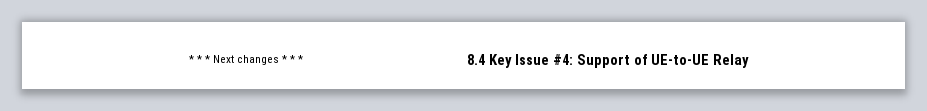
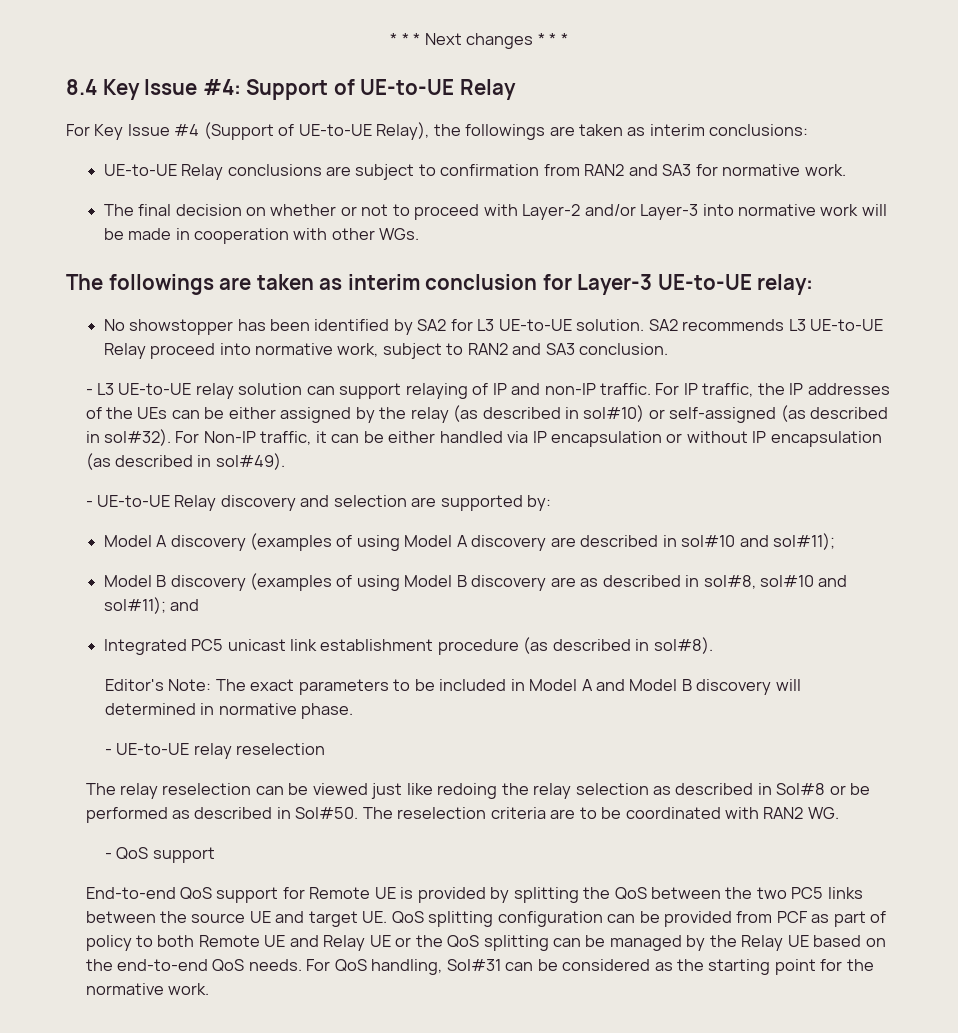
+ For Key Issue #4 (Support of UE-to-UE Relay), the followings are taken as interim conclusions:
+ UE-to-UE Relay conclusions are subject to confirmation from RAN2 and SA3 for normative work.
+ The final decision on whether or not to proceed with Layer-2 and/or Layer-3 into normative work will be made in cooperation with other WGs.
+ The followings are taken as interim conclusion for Layer-3 UE-to-UE relay:
+ No showstopper has been identified by SA2 for L3 UE-to-UE solution. SA2 recommends L3 UE-to-UE Relay proceed into normative work, subject to RAN2 and SA3 conclusion.
+ - L3 UE-to-UE relay solution can support relaying of IP and non-IP traffic. For IP traffic, the IP addresses of the UEs can be either assigned by the relay (as described in sol#10) or self-assigned (as described in sol#32). For Non-IP traffic, it can be either handled via IP encapsulation or without IP encapsulation (as described in sol#49).
+ - UE-to-UE Relay discovery and selection are supported by:
+ Model A discovery (examples of using Model A discovery are described in sol#10 and sol#11);
+ Model B discovery (examples of using Model B discovery are as described in sol#8, sol#10 and sol#11); and
+ Integrated PC5 unicast link establishment procedure (as described in sol#8).
+ Editor's Note: The exact parameters to be included in Model A and Model B discovery will determined in normative phase.
+ - UE-to-UE relay reselection
+ The relay reselection can be viewed just like redoing the relay selection as described in Sol#8 or be performed as described in Sol#50. The reselection criteria are to be coordinated with RAN2 WG.
+ - QoS support
+ End-to-end QoS support for Remote UE is provided by splitting the QoS between the two PC5 links between the source UE and target UE. QoS splitting configuration can be provided from PCF as part of policy to both Remote UE and Relay UE or the QoS splitting can be managed by the Relay UE based on the end-to-end QoS needs. For QoS handling, Sol#31 can be considered as the starting point for the normative work.

